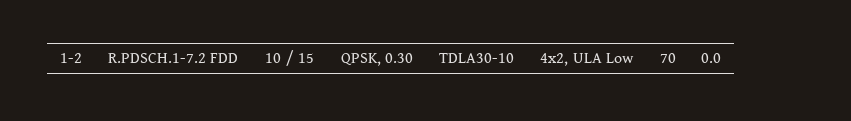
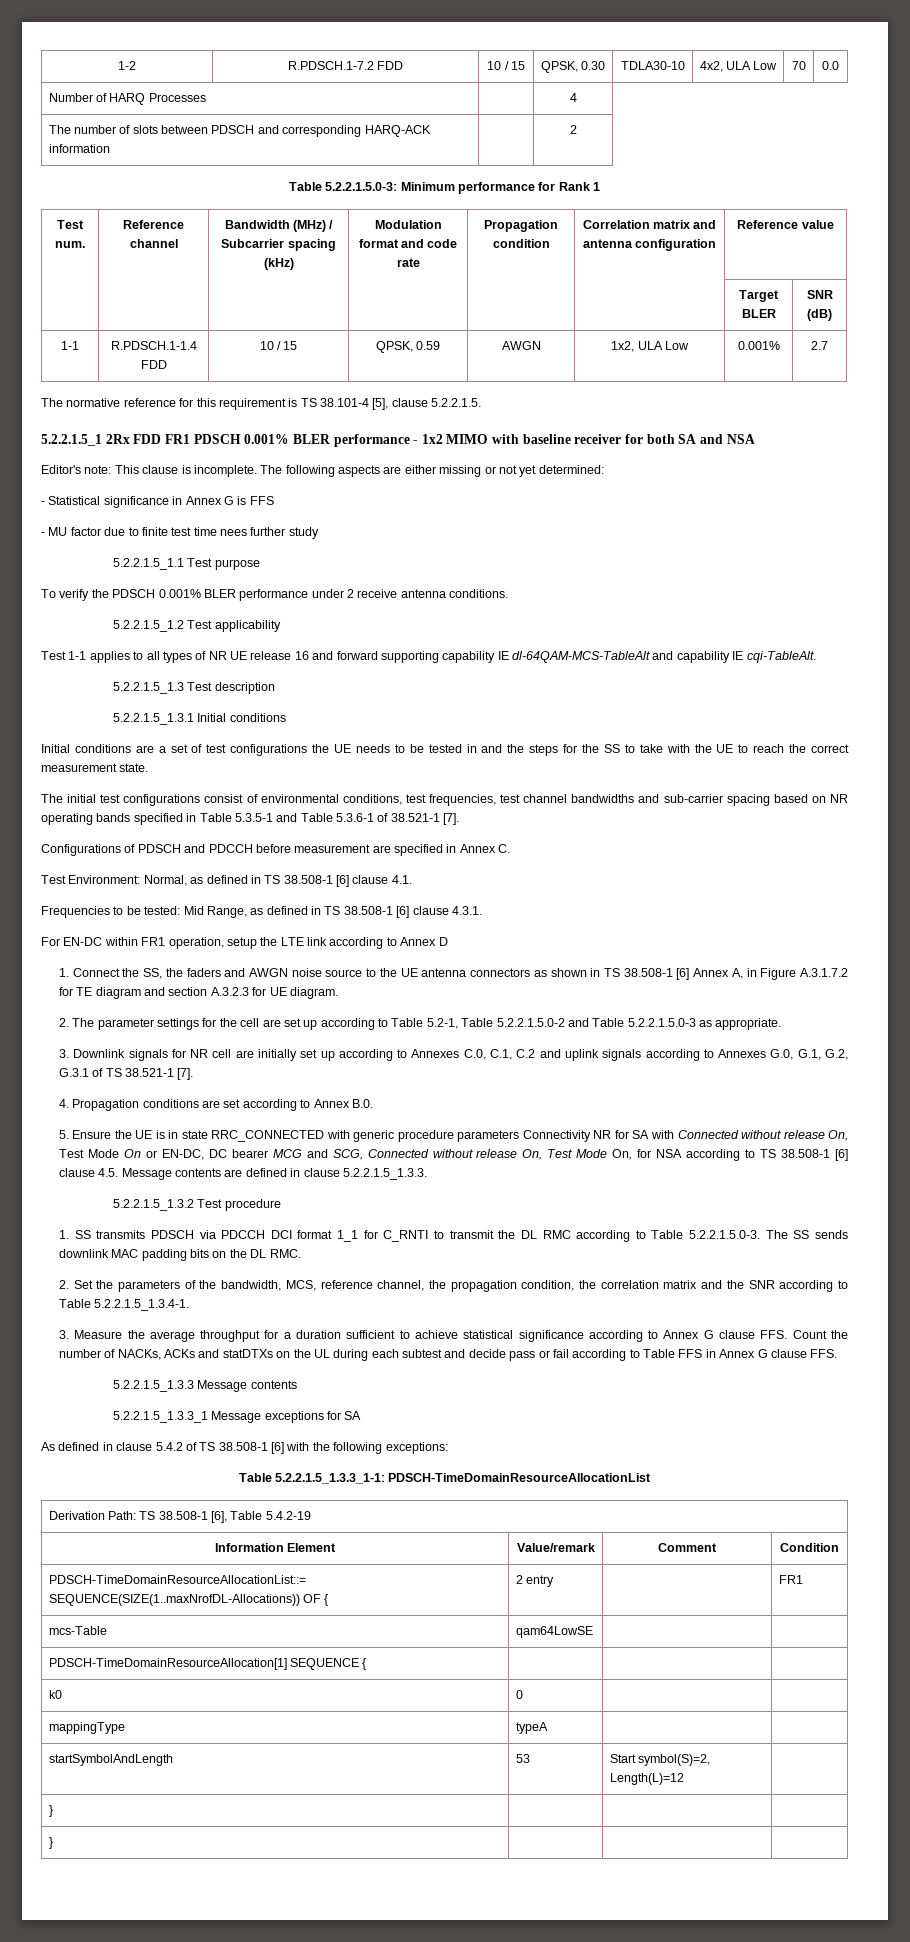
+ Number of HARQ Processes | | 4
+ The number of slots between PDSCH and corresponding HARQ-ACK information | | 2
+ Table 5.2.2.1.5.0-3: Minimum performance for Rank 1
+ Test num. | Reference channel | Bandwidth (MHz) / Subcarrier spacing (kHz) | Modulation format and code rate | Propagation condition | Correlation matrix and antenna configuration | Reference value
+ | | | | | | Target BLER | SNR (dB)
+ 1-1 | R.PDSCH.1-1.4 FDD | 10 / 15 | QPSK, 0.59 | AWGN | 1x2, ULA Low | 0.001% | 2.7
+ The normative reference for this requirement is TS 38.101-4 [5], clause 5.2.2.1.5.
+ 5.2.2.1.5_1 2Rx FDD FR1 PDSCH 0.001% BLER performance - 1x2 MIMO with baseline receiver for both SA and NSA
+ Editor's note: This clause is incomplete. The following aspects are either missing or not yet determined:
+ - Statistical significance in Annex G is FFS
+ - MU factor due to finite test time nees further study
+ 5.2.2.1.5_1.1 Test purpose
+ To verify the PDSCH 0.001% BLER performance under 2 receive antenna conditions.
+ 5.2.2.1.5_1.2 Test applicability
+ Test 1-1 applies to all types of NR UE release 16 and forward supporting capability IE dl-64QAM-MCS-TableAlt and capability IE cqi-TableAlt.
+ 5.2.2.1.5_1.3 Test description
+ 5.2.2.1.5_1.3.1 Initial conditions
+ Initial conditions are a set of test configurations the UE needs to be tested in and the steps for the SS to take with the UE to reach the correct measurement state.
+ The initial test configurations consist of environmental conditions, test frequencies, test channel bandwidths and sub-carrier spacing based on NR operating bands specified in Table 5.3.5-1 and Table 5.3.6-1 of 38.521-1 [7].
+ Configurations of PDSCH and PDCCH before measurement are specified in Annex C.
+ Test Environment: Normal, as defined in TS 38.508-1 [6] clause 4.1.
+ Frequencies to be tested: Mid Range, as defined in TS 38.508-1 [6] clause 4.3.1.
+ For EN-DC within FR1 operation, setup the LTE link according to Annex D
+ 1. Connect the SS, the faders and AWGN noise source to the UE antenna connectors as shown in TS 38.508-1 [6] Annex A, in Figure A.3.1.7.2 for TE diagram and section A.3.2.3 for UE diagram.
+ 2. The parameter settings for the cell are set up according to Table 5.2-1, Table 5.2.2.1.5.0-2 and Table 5.2.2.1.5.0-3 as appropriate.
+ 3. Downlink signals for NR cell are initially set up according to Annexes C.0, C.1, C.2 and uplink signals according to Annexes G.0, G.1, G.2, G.3.1 of TS 38.521-1 [7].
+ 4. Propagation conditions are set according to Annex B.0.
+ 5. Ensure the UE is in state RRC_CONNECTED with generic procedure parameters Connectivity NR for SA with Connected without release On, Test Mode On or EN-DC, DC bearer MCG and SCG, Connected without release On, Test Mode On, for NSA according to TS 38.508-1 [6] clause 4.5. Message contents are defined in clause 5.2.2.1.5_1.3.3.
+ 5.2.2.1.5_1.3.2 Test procedure
+ 1. SS transmits PDSCH via PDCCH DCI format 1_1 for C_RNTI to transmit the DL RMC according to Table 5.2.2.1.5.0-3. The SS sends downlink MAC padding bits on the DL RMC.
+ 2. Set the parameters of the bandwidth, MCS, reference channel, the propagation condition, the correlation matrix and the SNR according to Table 5.2.2.1.5_1.3.4-1.
+ 3. Measure the average throughput for a duration sufficient to achieve statistical significance according to Annex G clause FFS. Count the number of NACKs, ACKs and statDTXs on the UL during each subtest and decide pass or fail according to Table FFS in Annex G clause FFS.
+ 5.2.2.1.5_1.3.3 Message contents
+ 5.2.2.1.5_1.3.3_1 Message exceptions for SA
+ As defined in clause 5.4.2 of TS 38.508-1 [6] with the following exceptions:
+ Table 5.2.2.1.5_1.3.3_1-1: PDSCH-TimeDomainResourceAllocationList
+ Derivation Path: TS 38.508-1 [6], Table 5.4.2-19
+ Information Element | Value/remark | Comment | Condition
+ PDSCH-TimeDomainResourceAllocationList::= SEQUENCE(SIZE(1..maxNrofDL-Allocations)) OF { | 2 entry | | FR1
+ mcs-Table | qam64LowSE | |
+ PDSCH-TimeDomainResourceAllocation[1] SEQUENCE { | | |
+ k0 | 0 | |
+ mappingType | typeA | |
+ startSymbolAndLength | 53 | Start symbol(S)=2, Length(L)=12 |
+ } | | |
+ } | | |

